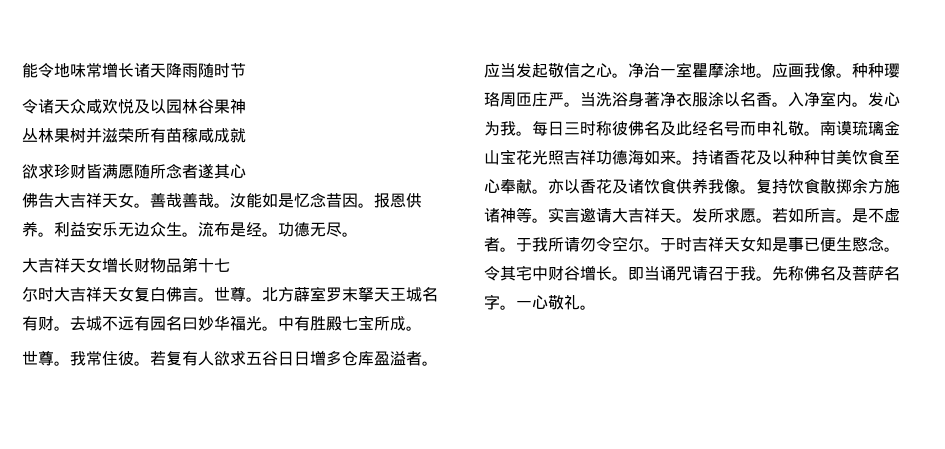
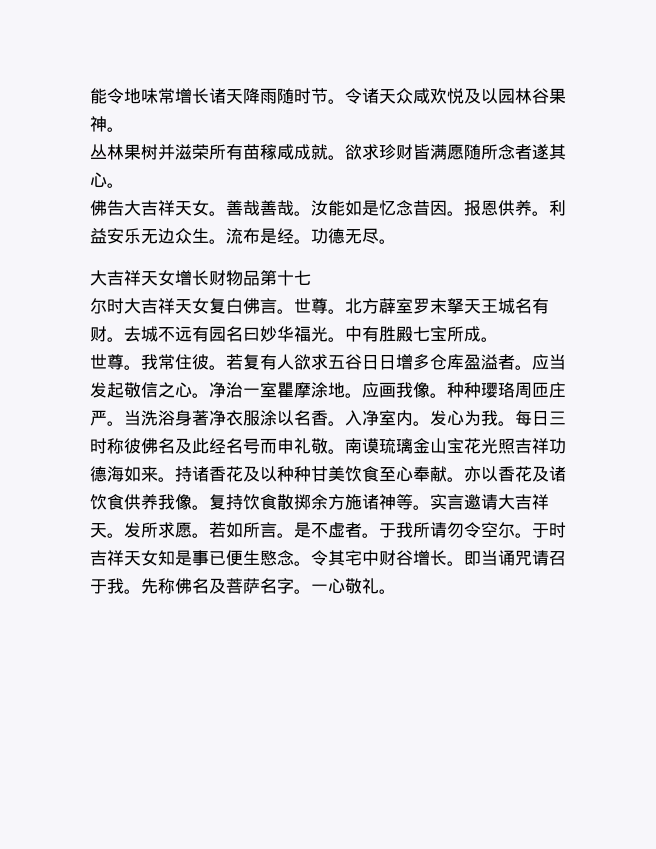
- 能令地味常增长诸天降雨随时节
- 令诸天众咸欢悦及以园林谷果神
+ 能令地味常增长诸天降雨随时节。令诸天众咸欢悦及以园林谷果神。
- 丛林果树并滋荣所有苗稼咸成就
- 欲求珍财皆满愿随所念者遂其心
+ 丛林果树并滋荣所有苗稼咸成就。欲求珍财皆满愿随所念者遂其心。

